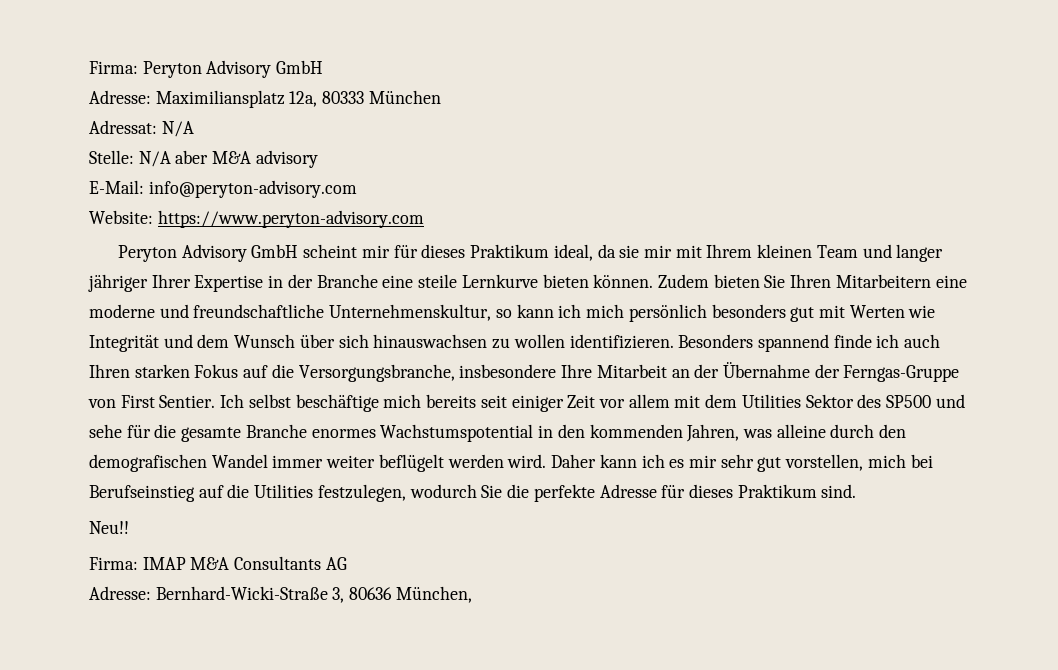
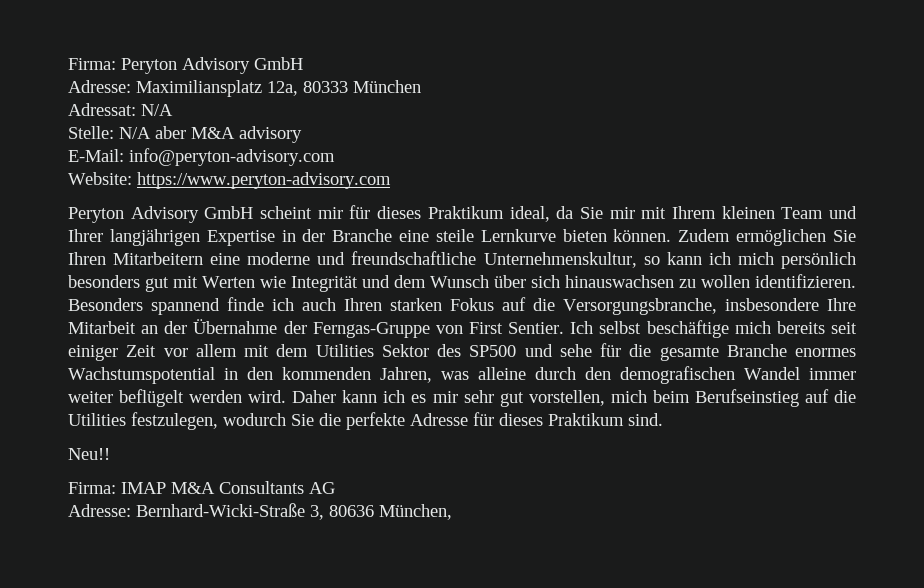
- Peryton Advisory GmbH scheint mir für dieses Praktikum ideal, da sie mir mit Ihrem kleinen Team und langer jähriger Ihrer Expertise in der Branche eine steile Lernkurve bieten können.
+ Peryton Advisory GmbH scheint mir für dieses Praktikum ideal, da Sie mir mit Ihrem kleinen Team und Ihrer langjährigen Expertise in der Branche eine steile Lernkurve bieten können.
- Zudem bieten Sie Ihren Mitarbeitern eine moderne und freundschaftliche Unternehmenskultur, so kann ich mich persönlich besonders gut mit Werten wie Integrität und dem Wunsch über sich hinauswachsen zu wollen identifizieren.
+ Zudem ermöglichen Sie Ihren Mitarbeitern eine moderne und freundschaftliche Unternehmenskultur, so kann ich mich persönlich besonders gut mit Werten wie Integrität und dem Wunsch über sich hinauswachsen zu wollen identifizieren.
- Daher kann ich es mir sehr gut vorstellen, mich bei Berufseinstieg auf die Utilities festzulegen, wodurch Sie die perfekte Adresse für dieses Praktikum sind.
+ Daher kann ich es mir sehr gut vorstellen, mich beim Berufseinstieg auf die Utilities festzulegen, wodurch Sie die perfekte Adresse für dieses Praktikum sind.

